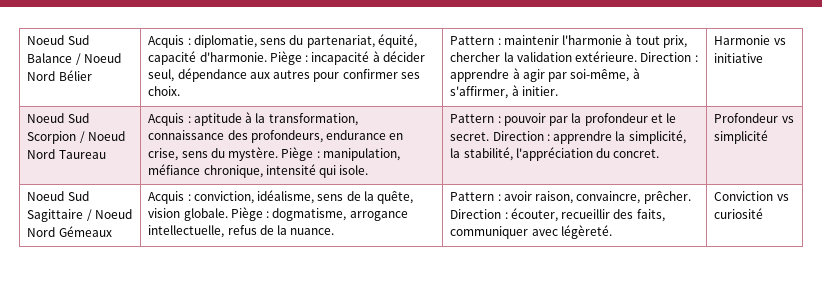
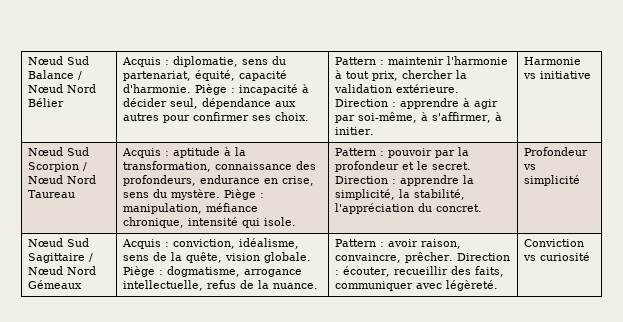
- Noeud Sud Balance / Noeud Nord Bélier
+ Nœud Sud Balance / Nœud Nord Bélier
- Noeud Sud Scorpion / Noeud Nord Taureau
+ Nœud Sud Scorpion / Nœud Nord Taureau
- Noeud Sud Sagittaire / Noeud Nord Gémeaux
+ Nœud Sud Sagittaire / Nœud Nord Gémeaux

